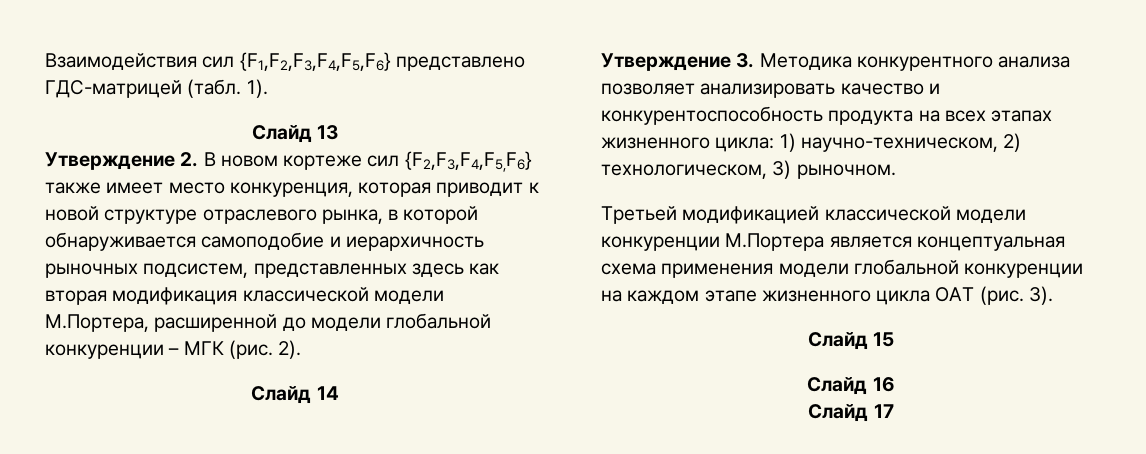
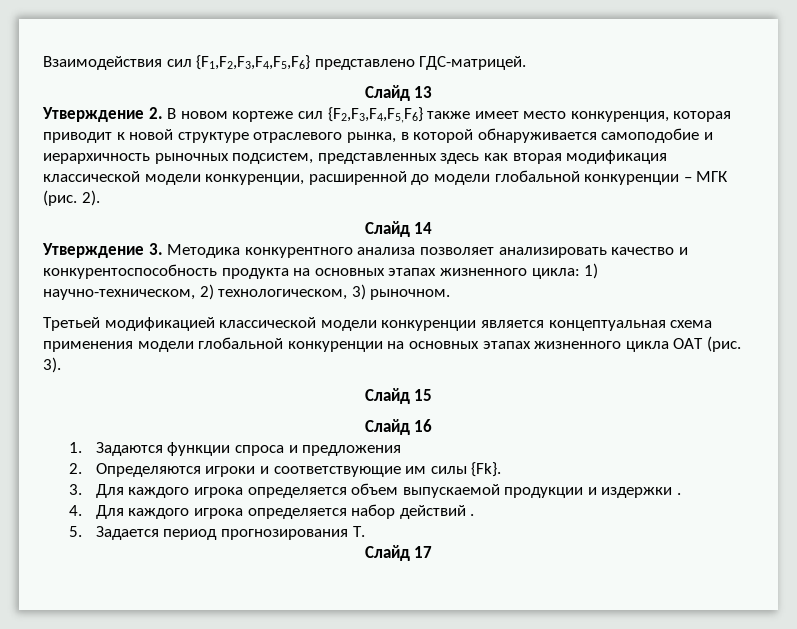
- Взаимодействия сил {F1,F2,F3,F4,F5,F6} представлено ГДС-матрицей (табл. 1).
+ Взаимодействия сил {F1,F2,F3,F4,F5,F6} представлено ГДС-матрицей.
- Утверждение 2. В новом кортеже сил {F2,F3,F4,F5,F6} также имеет место конкуренция, которая приводит к новой структуре отраслевого рынка, в которой обнаруживается самоподобие и иерархичность рыночных подсистем, представленных здесь как вторая модификация классической модели М.Портера, расширенной до модели глобальной конкуренции – МГК (рис.
+ Утверждение 2. В новом кортеже сил {F2,F3,F4,F5,F6} также имеет место конкуренция, которая приводит к новой структуре отраслевого рынка, в которой обнаруживается самоподобие и иерархичность рыночных подсистем, представленных здесь как вторая модификация классической модели конкуренции, расширенной до модели глобальной конкуренции – МГК (рис.
- Утверждение 3. Методика конкурентного анализа позволяет анализировать качество и конкурентоспособность продукта на всех этапах жизненного цикла: 1) научно-техническом, 2) технологическом, 3) рыночном.
+ Утверждение 3. Методика конкурентного анализа позволяет анализировать качество и конкурентоспособность продукта на основных этапах жизненного цикла: 1) научно-техническом, 2) технологическом, 3) рыночном.
- Третьей модификацией классической модели конкуренции М.Портера является концептуальная схема применения модели глобальной конкуренции на каждом этапе жизненного цикла ОАТ (рис.
+ Третьей модификацией классической модели конкуренции является концептуальная схема применения модели глобальной конкуренции на основных этапах жизненного цикла ОАТ (рис.
+ 1. Задаются функции спроса и предложения
+ 2. Определяются игроки и соответствующие им силы {Fk}.
+ 3. Для каждого игрока определяется объем выпускаемой продукции и издержки .
+ 4. Для каждого игрока определяется набор действий .
+ 5. Задается период прогнозирования Т.

